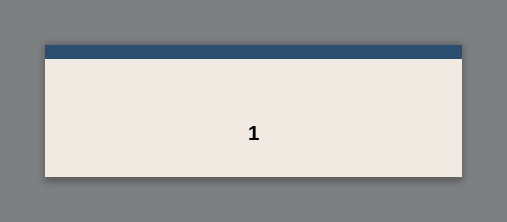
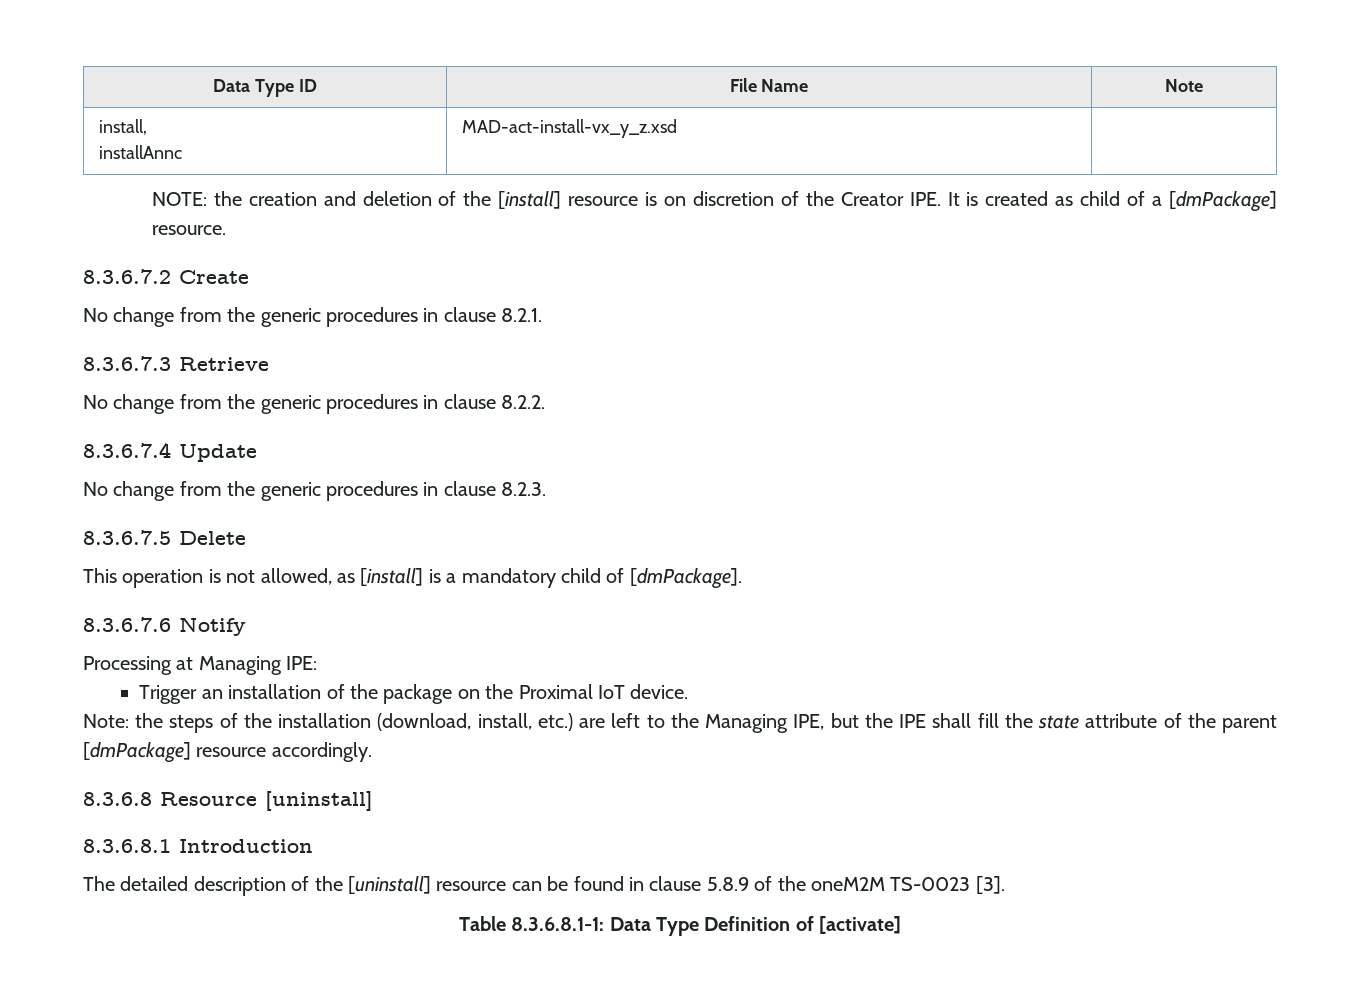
- 1
+ Data Type ID | File Name | Note
+ install,
+ installAnnc | MAD-act-install-vx_y_z.xsd |
+ NOTE: the creation and deletion of the [install] resource is on discretion of the Creator IPE. It is created as child of a [dmPackage] resource.
+ 8.3.6.7.2 Create
+ No change from the generic procedures in clause 8.2.1.
+ 8.3.6.7.3 Retrieve
+ No change from the generic procedures in clause 8.2.2.
+ 8.3.6.7.4 Update
+ No change from the generic procedures in clause 8.2.3.
+ 8.3.6.7.5 Delete
+ This operation is not allowed, as [install] is a mandatory child of [dmPackage].
+ 8.3.6.7.6 Notify
+ Processing at Managing IPE:
+ Trigger an installation of the package on the Proximal IoT device.
+ Note: the steps of the installation (download, install, etc.) are left to the Managing IPE, but the IPE shall fill the state attribute of the parent [dmPackage] resource accordingly.
+ 8.3.6.8 Resource [uninstall]
+ 8.3.6.8.1 Introduction
+ The detailed description of the [uninstall] resource can be found in clause 5.8.9 of the oneM2M TS-0023 [3].
+ Table 8.3.6.8.1-1: Data Type Definition of [activate]

